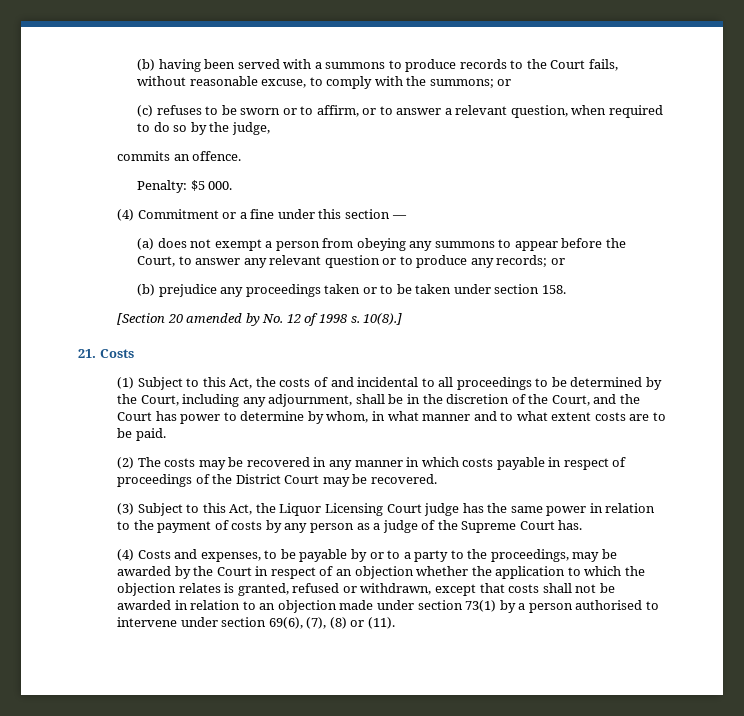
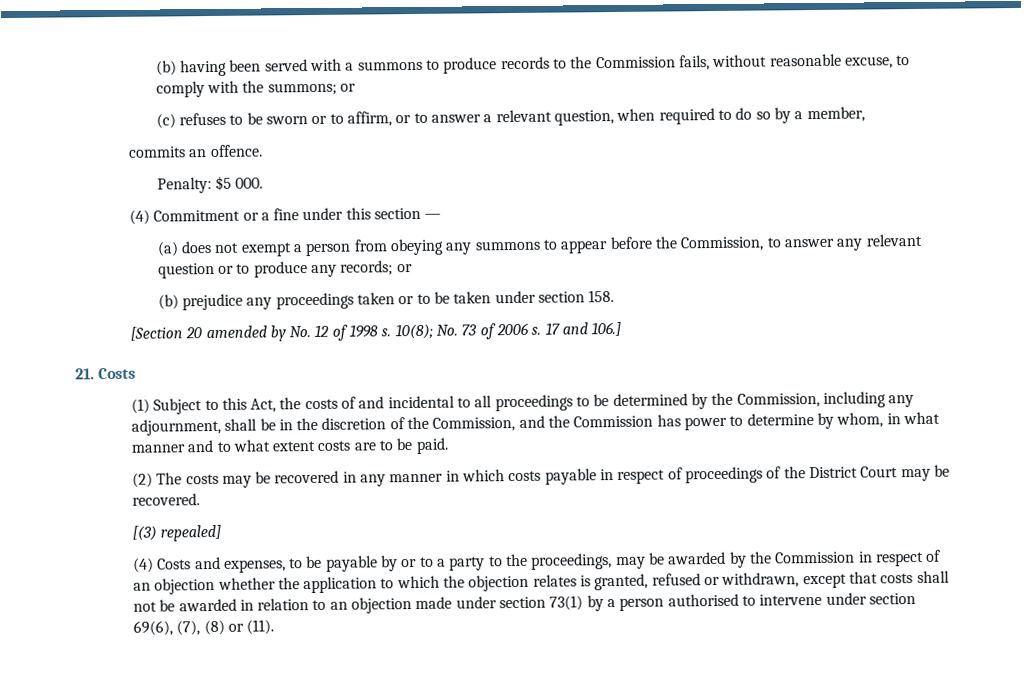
- (b) having been served with a summons to produce records to the Court fails, without reasonable excuse, to comply with the summons; or
+ (b) having been served with a summons to produce records to the Commission fails, without reasonable excuse, to comply with the summons; or
- (c) refuses to be sworn or to affirm, or to answer a relevant question, when required to do so by the judge,
+ (c) refuses to be sworn or to affirm, or to answer a relevant question, when required to do so by a member,
- (a) does not exempt a person from obeying any summons to appear before the Court, to answer any relevant question or to produce any records; or
+ (a) does not exempt a person from obeying any summons to appear before the Commission, to answer any relevant question or to produce any records; or
- 10(8).]
+ 10(8); No. 73 of 2006 s. 17 and 106.]
- (1) Subject to this Act, the costs of and incidental to all proceedings to be determined by the Court, including any adjournment, shall be in the discretion of the Court, and the Court has power to determine by whom, in what manner and to what extent costs are to be paid.
+ (1) Subject to this Act, the costs of and incidental to all proceedings to be determined by the Commission, including any adjournment, shall be in the discretion of the Commission, and the Commission has power to determine by whom, in what manner and to what extent costs are to be paid.
- (3) Subject to this Act, the Liquor Licensing Court judge has the same power in relation to the payment of costs by any person as a judge of the Supreme Court has.
+ [(3) repealed]
- (4) Costs and expenses, to be payable by or to a party to the proceedings, may be awarded by the Court in respect of an objection whether the application to which the objection relates is granted, refused or withdrawn, except that costs shall not be awarded in relation to an objection made under section 73(1) by a person authorised to intervene under section 69(6), (7), (8) or (11).
+ (4) Costs and expenses, to be payable by or to a party to the proceedings, may be awarded by the Commission in respect of an objection whether the application to which the objection relates is granted, refused or withdrawn, except that costs shall not be awarded in relation to an objection made under section 73(1) by a person authorised to intervene under section 69(6), (7), (8) or (11).

